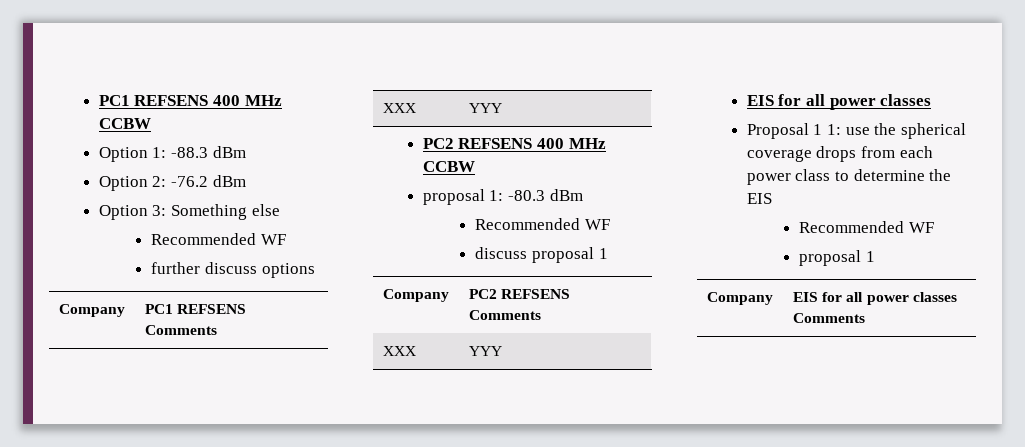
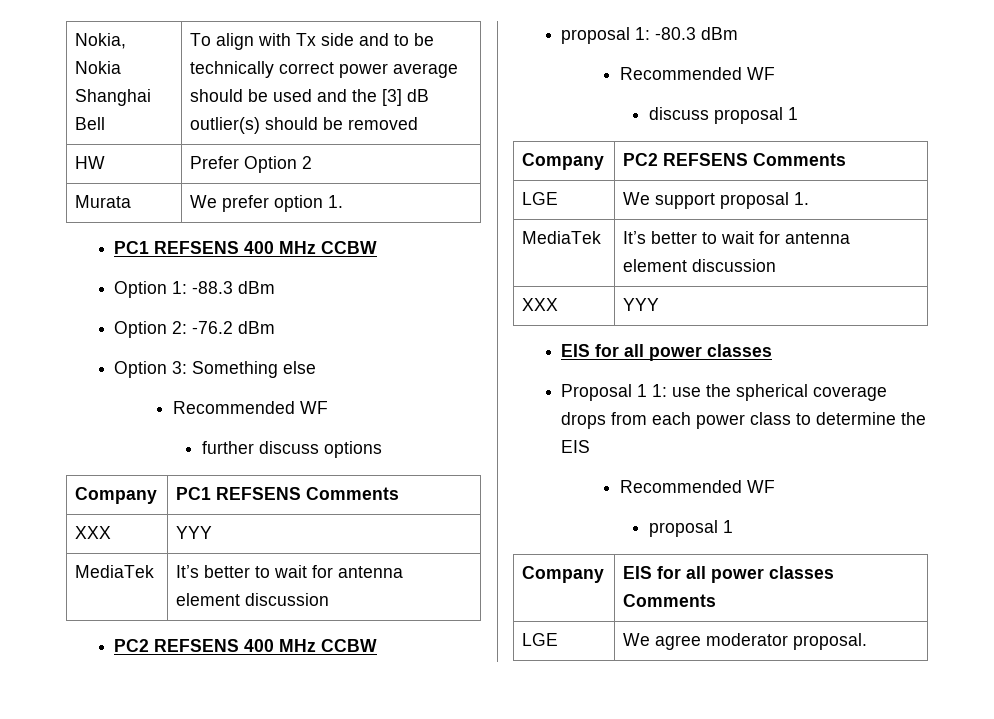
+ Nokia, Nokia Shanghai Bell | To align with Tx side and to be technically correct power average should be used and the [3] dB outlier(s) should be removed
+ HW | Prefer Option 2
+ Murata | We prefer option 1.
  Company | PC1 REFSENS Comments
  XXX | YYY
+ MediaTek | It’s better to wait for antenna element discussion
+ LGE | We support proposal 1.
+ MediaTek | It’s better to wait for antenna element discussion
+ LGE | We agree moderator proposal.

